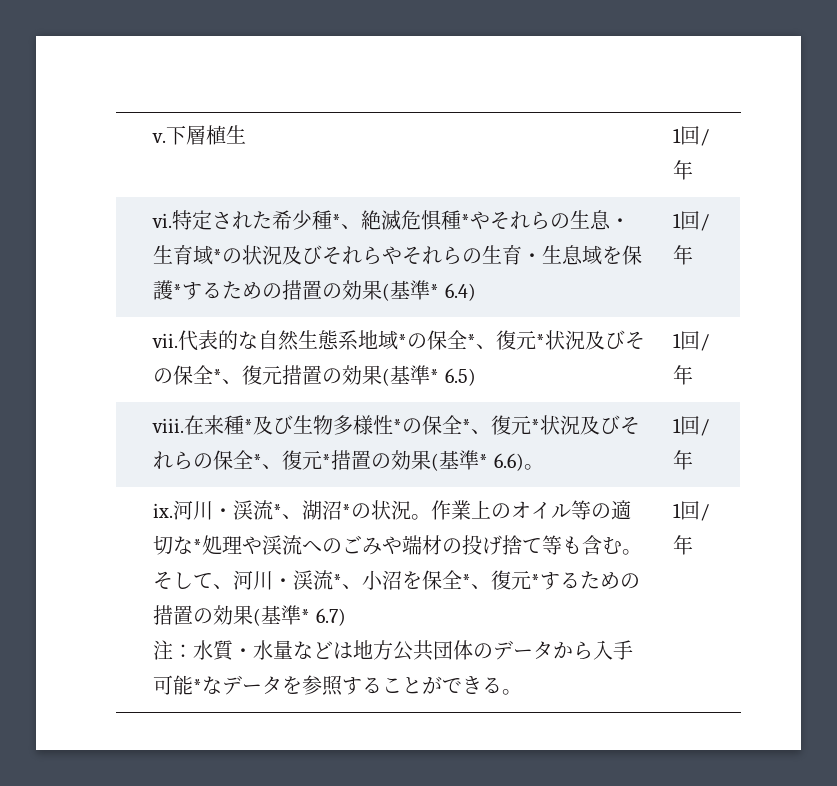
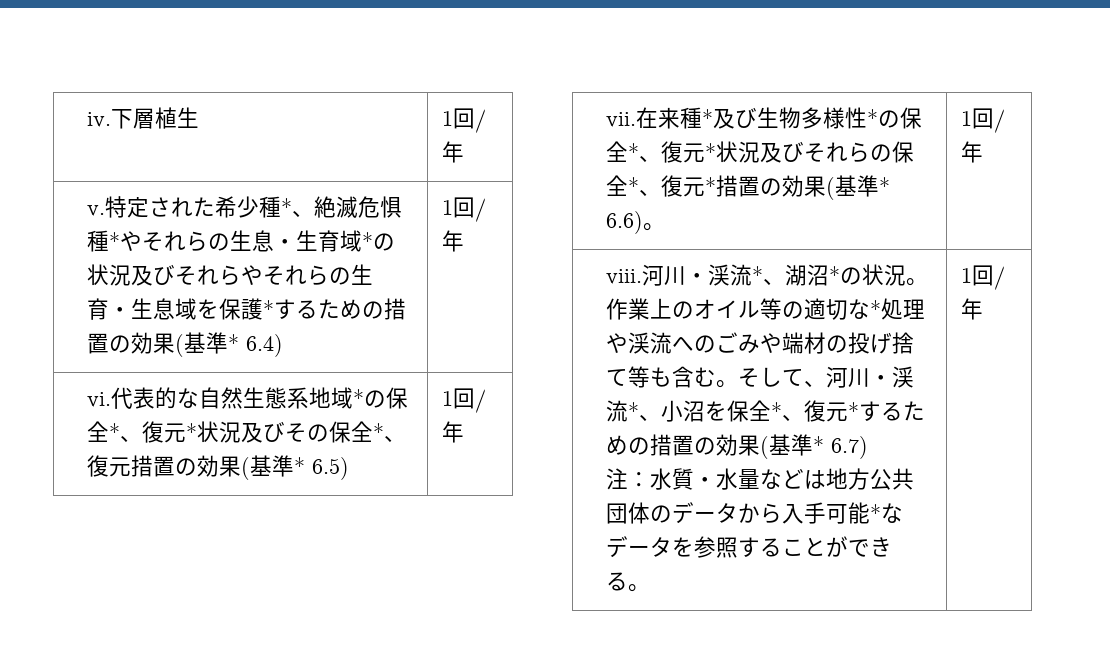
- v.下層植生 | 1回/年
+ iv.下層植生 | 1回/年
- vi.
+ v.
- vii.代表的な自然生態系地域*の保全*、復元*状況及びその保全*、復元措置の効果(基準* 6.5) | 1回/年
+ vi.代表的な自然生態系地域*の保全*、復元*状況及びその保全*、復元措置の効果(基準* 6.5) | 1回/年
- viii.在来種*及び生物多様性*の保全*、復元*状況及びそれらの保全*、復元*措置の効果(基準* 6.6)。 | 1回/年
+ vii.在来種*及び生物多様性*の保全*、復元*状況及びそれらの保全*、復元*措置の効果(基準* 6.6)。 | 1回/年
- ix.
+ viii.

